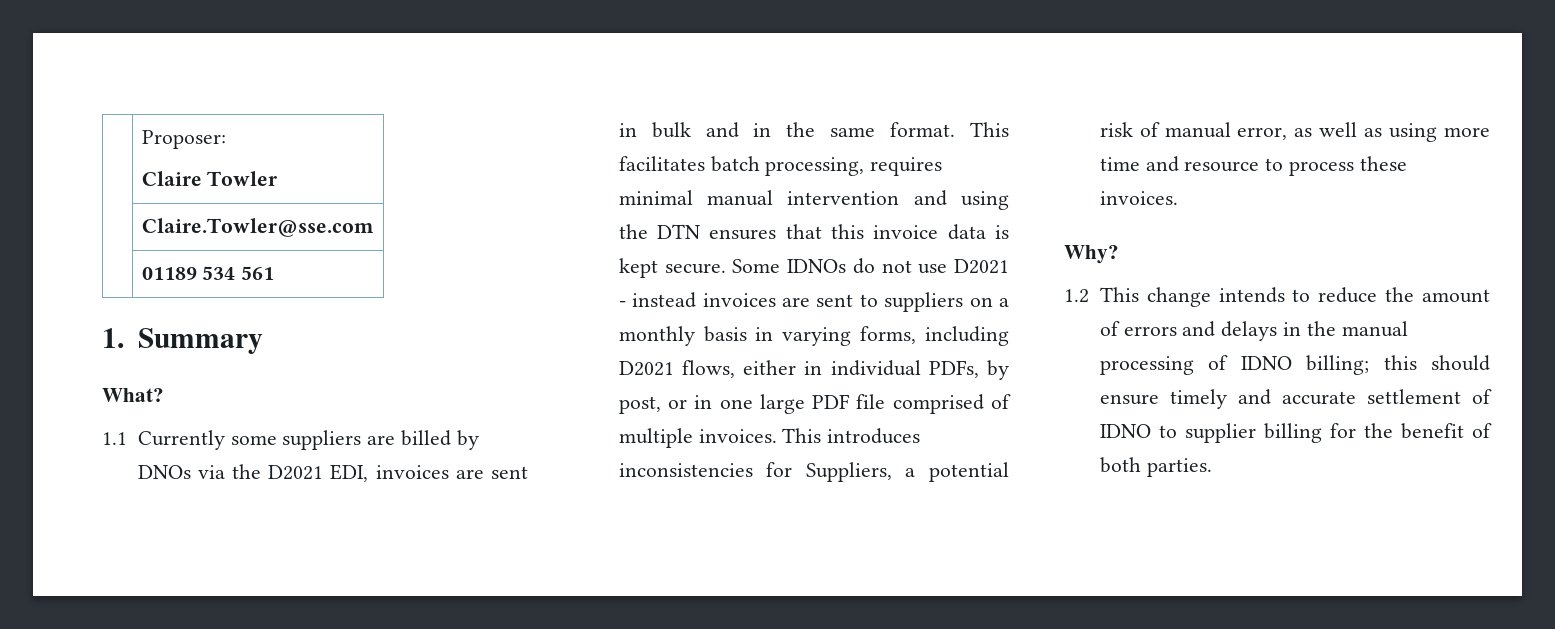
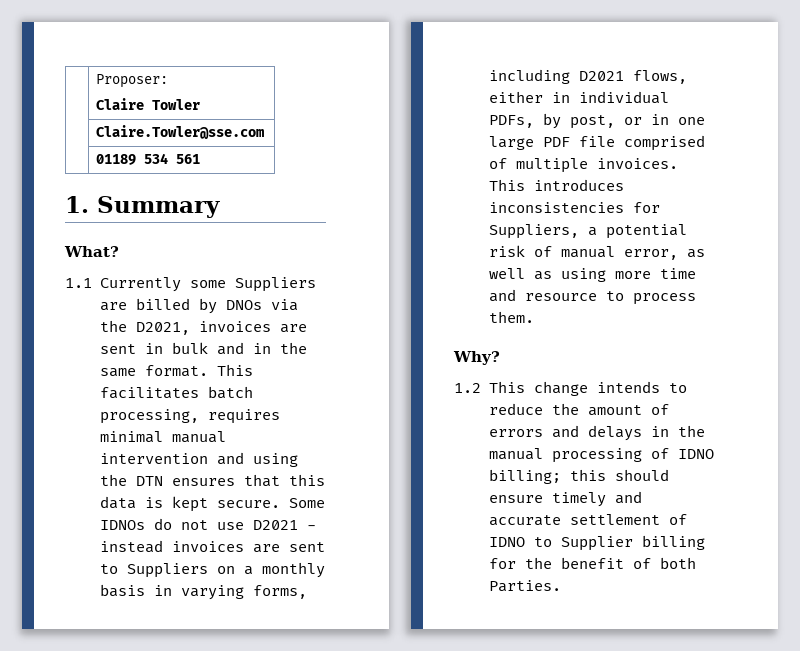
- 1.1 Currently some suppliers are billed by DNOs via the D2021 EDI, invoices are sent in bulk and in the same format.
+ 1.1 Currently some Suppliers are billed by DNOs via the D2021, invoices are sent in bulk and in the same format.
- This facilitates batch processing, requires minimal manual intervention and using the DTN ensures that this invoice data is kept secure.
+ This facilitates batch processing, requires minimal manual intervention and using the DTN ensures that this data is kept secure.
- Some IDNOs do not use D2021 - instead invoices are sent to suppliers on a monthly basis in varying forms, including D2021 flows, either in individual PDFs, by post, or in one large PDF file comprised of multiple invoices.
+ Some IDNOs do not use D2021 - instead invoices are sent to Suppliers on a monthly basis in varying forms, including D2021 flows, either in individual PDFs, by post, or in one large PDF file comprised of multiple invoices.
- This introduces inconsistencies for Suppliers, a potential risk of manual error, as well as using more time and resource to process these invoices.
+ This introduces inconsistencies for Suppliers, a potential risk of manual error, as well as using more time and resource to process them.
- 1.2 This change intends to reduce the amount of errors and delays in the manual processing of IDNO billing; this should ensure timely and accurate settlement of IDNO to supplier billing for the benefit of both parties.
+ 1.2 This change intends to reduce the amount of errors and delays in the manual processing of IDNO billing; this should ensure timely and accurate settlement of IDNO to Supplier billing for the benefit of both Parties.

